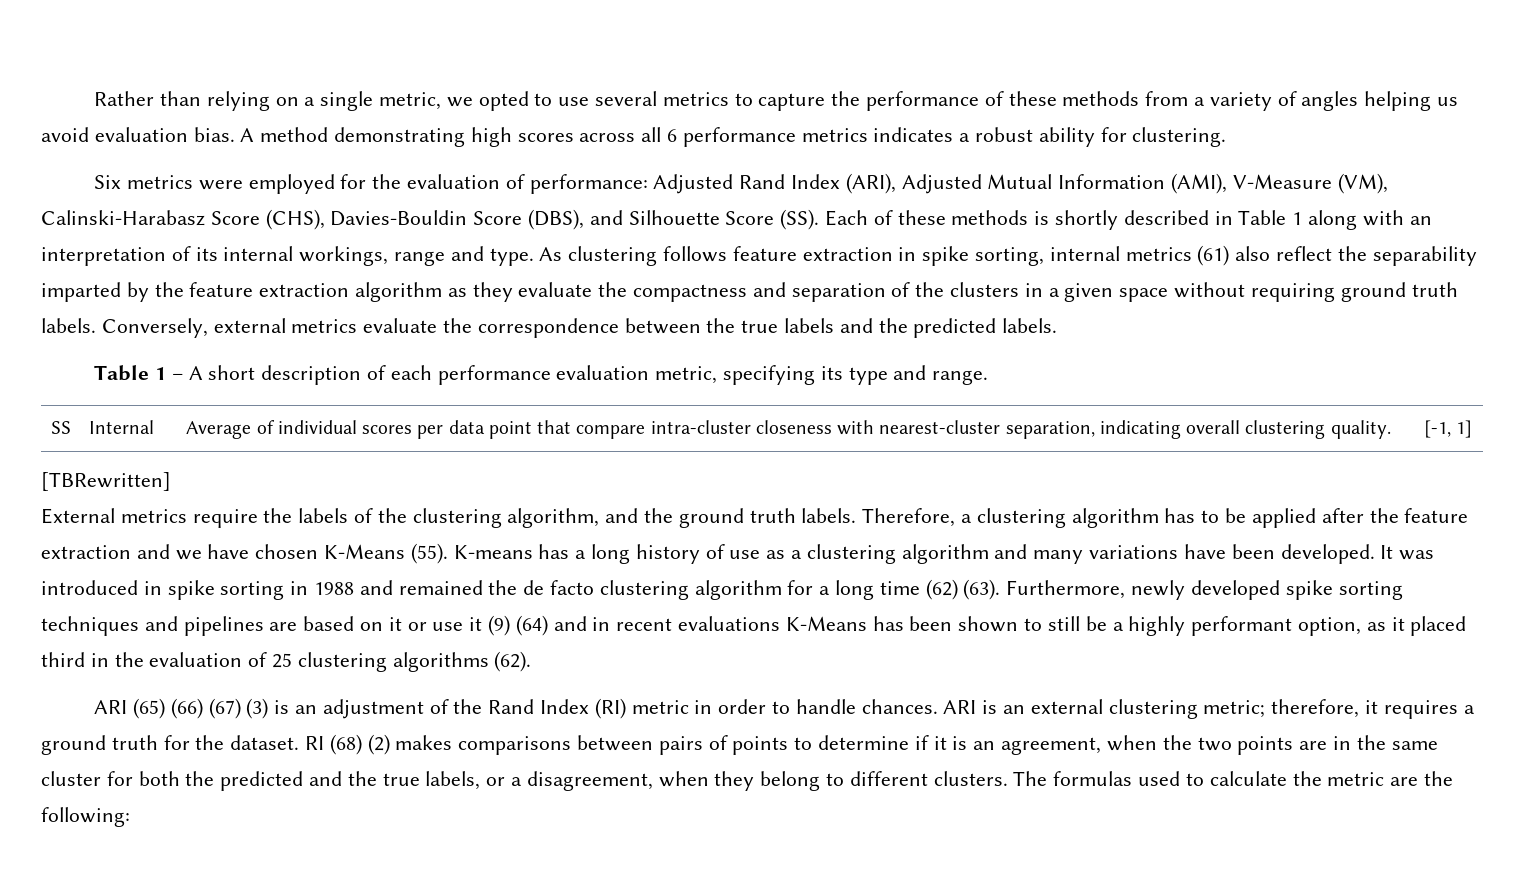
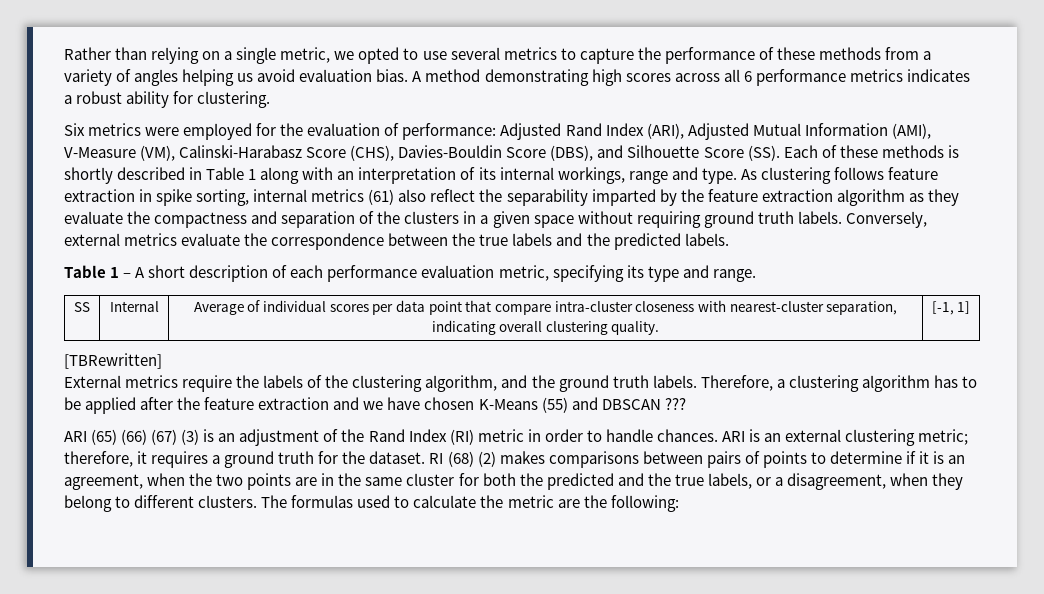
- Therefore, a clustering algorithm has to be applied after the feature extraction and we have chosen K-Means (55). K-means has a long history of use as a clustering algorithm and many variations have been developed. It was introduced in spike sorting in 1988 and remained the de facto clustering algorithm for a long time (62) (63). Furthermore, newly developed spike sorting techniques and pipelines are based on it or use it (9) (64) and in recent evaluations K-Means has been shown to still be a highly performant option, as it placed third in the evaluation of 25 clustering algorithms (62).
+ Therefore, a clustering algorithm has to be applied after the feature extraction and we have chosen K-Means (55) and DBSCAN ???

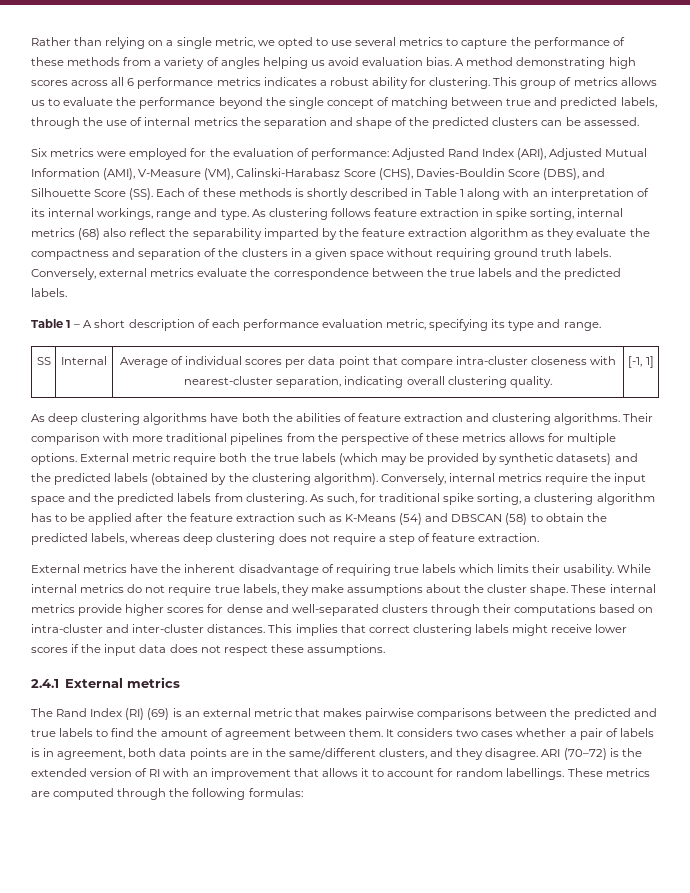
+ This group of metrics allows us to evaluate the performance beyond the single concept of matching between true and predicted labels, through the use of internal metrics the separation and shape of the predicted clusters can be assessed.
- As clustering follows feature extraction in spike sorting, internal metrics (61) also reflect the separability imparted by the feature extraction algorithm as they evaluate the compactness and separation of the clusters in a given space without requiring ground truth labels.
+ As clustering follows feature extraction in spike sorting, internal metrics (68) also reflect the separability imparted by the feature extraction algorithm as they evaluate the compactness and separation of the clusters in a given space without requiring ground truth labels.
- [TBRewritten]
- External metrics require the labels of the clustering algorithm, and the ground truth labels. Therefore, a clustering algorithm has to be applied after the feature extraction and we have chosen K-Means (55) and DBSCAN ???
- ARI (65) (66) (67) (3) is an adjustment of the Rand Index (RI) metric in order to handle chances. ARI is an external clustering metric; therefore, it requires a ground truth for the dataset. RI (68) (2) makes comparisons between pairs of points to determine if it is an agreement, when the two points are in the same cluster for both the predicted and the true labels, or a disagreement, when they belong to different clusters. The formulas used to calculate the metric are the following:
+ As deep clustering algorithms have both the abilities of feature extraction and clustering algorithms. Their comparison with more traditional pipelines from the perspective of these metrics allows for multiple options. External metric require both the true labels (which may be provided by synthetic datasets) and the predicted labels (obtained by the clustering algorithm). Conversely, internal metrics require the input space and the predicted labels from clustering. As such, for traditional spike sorting, a clustering algorithm has to be applied after the feature extraction such as K-Means (54) and DBSCAN (58) to obtain the predicted labels, whereas deep clustering does not require a step of feature extraction.
+ External metrics have the inherent disadvantage of requiring true labels which limits their usability. While internal metrics do not require true labels, they make assumptions about the cluster shape. These internal metrics provide higher scores for dense and well-separated clusters through their computations based on intra-cluster and inter-cluster distances. This implies that correct clustering labels might receive lower scores if the input data does not respect these assumptions.
+ 2.4.1 External metrics
+ The Rand Index (RI) (69) is an external metric that makes pairwise comparisons between the predicted and true labels to find the amount of agreement between them. It considers two cases whether a pair of labels is in agreement, both data points are in the same/different clusters, and they disagree. ARI (70–72) is the extended version of RI with an improvement that allows it to account for random labellings. These metrics are computed through the following formulas:

